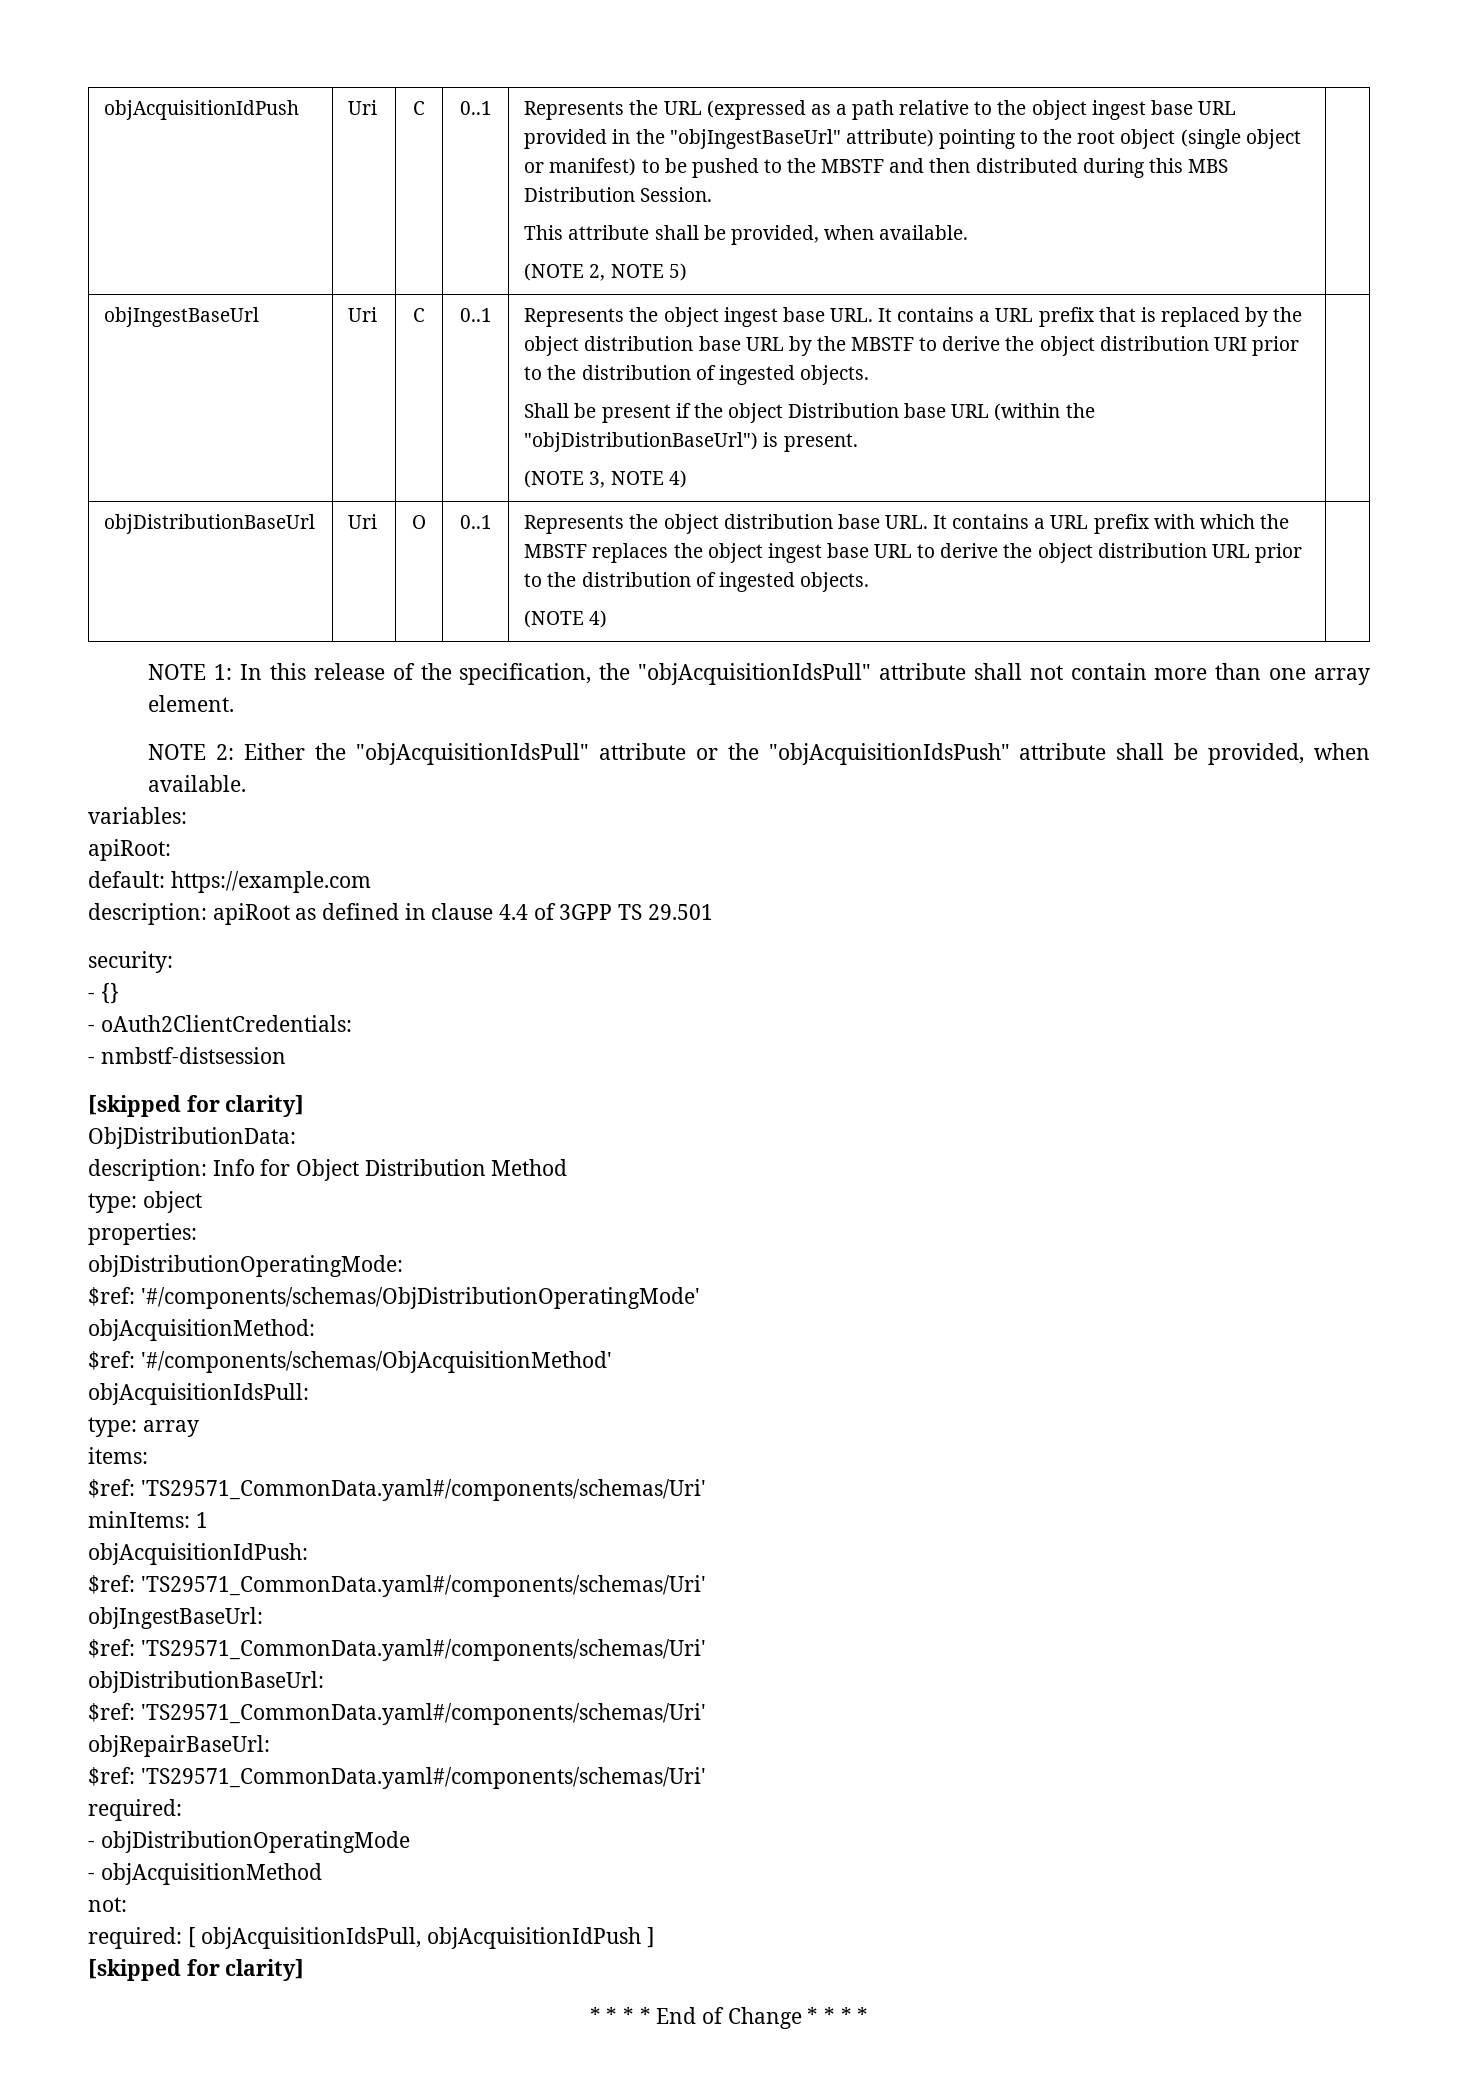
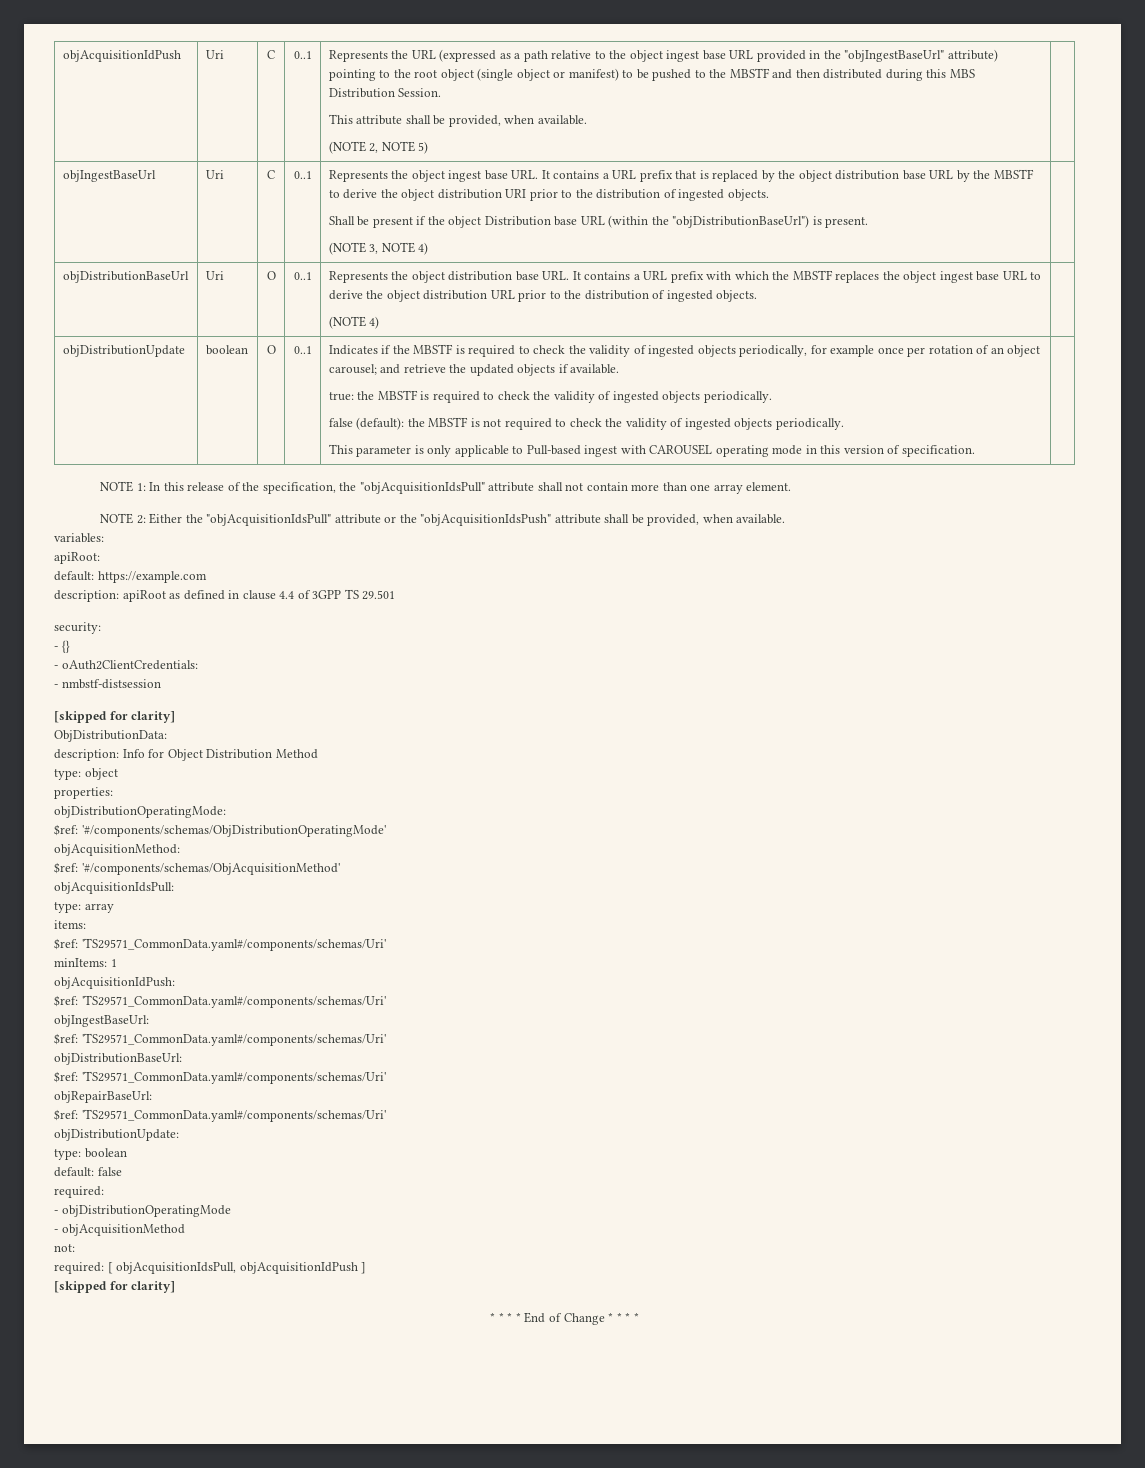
+ objDistributionUpdate | boolean | O | 0..1 | Indicates if the MBSTF is required to check the validity of ingested objects periodically, for example once per rotation of an object carousel; and retrieve the updated objects if available.
+ true: the MBSTF is required to check the validity of ingested objects periodically.
+ false (default): the MBSTF is not required to check the validity of ingested objects periodically.
+ This parameter is only applicable to Pull-based ingest with CAROUSEL operating mode in this version of specification.
+ objDistributionUpdate:
+ type: boolean
+ default: false

